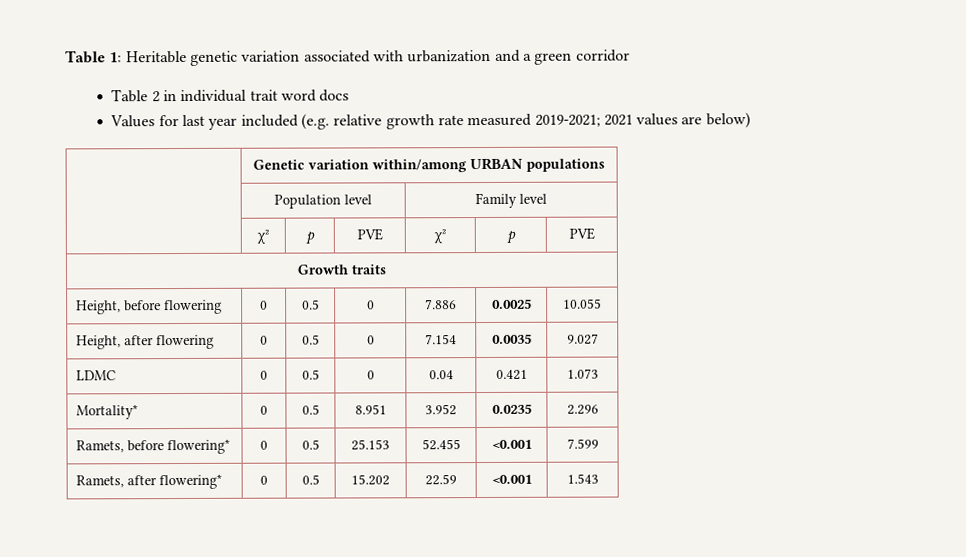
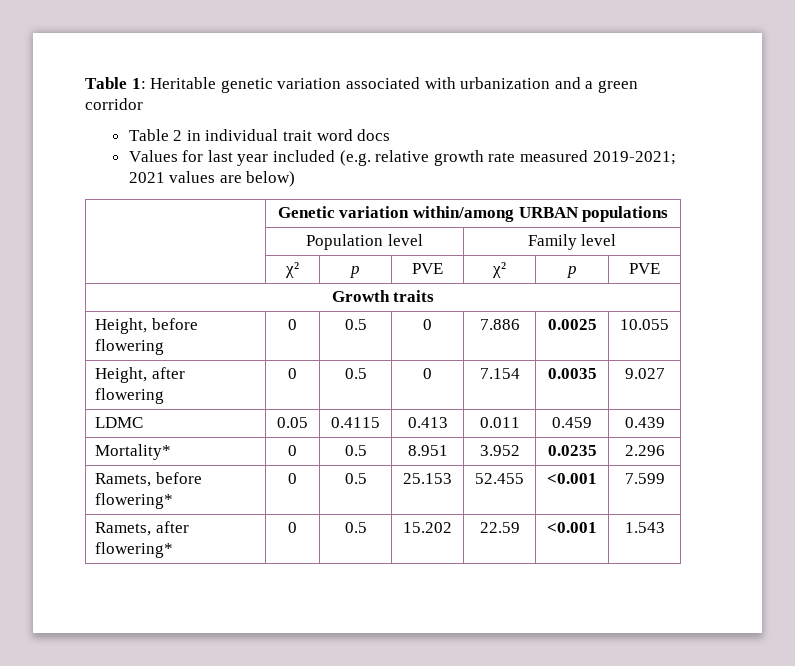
- LDMC | 0 | 0.5 | 0 | 0.04 | 0.421 | 1.073
+ LDMC | 0.05 | 0.4115 | 0.413 | 0.011 | 0.459 | 0.439

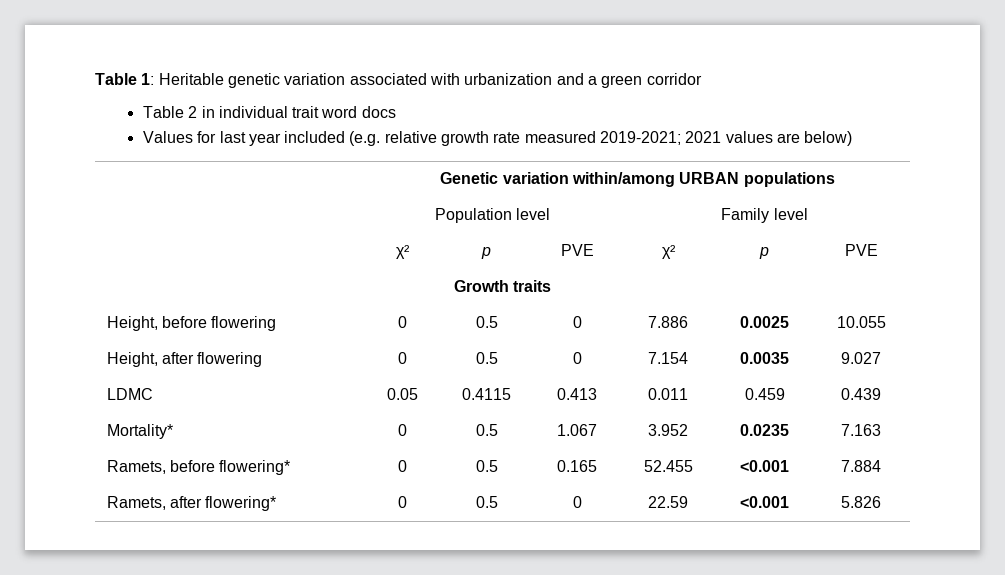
- Mortality* | 0 | 0.5 | 8.951 | 3.952 | 0.0235 | 2.296
+ Mortality* | 0 | 0.5 | 1.067 | 3.952 | 0.0235 | 7.163
- Ramets, before flowering* | 0 | 0.5 | 25.153 | 52.455 | <0.001 | 7.599
+ Ramets, before flowering* | 0 | 0.5 | 0.165 | 52.455 | <0.001 | 7.884
- Ramets, after flowering* | 0 | 0.5 | 15.202 | 22.59 | <0.001 | 1.543
+ Ramets, after flowering* | 0 | 0.5 | 0 | 22.59 | <0.001 | 5.826

